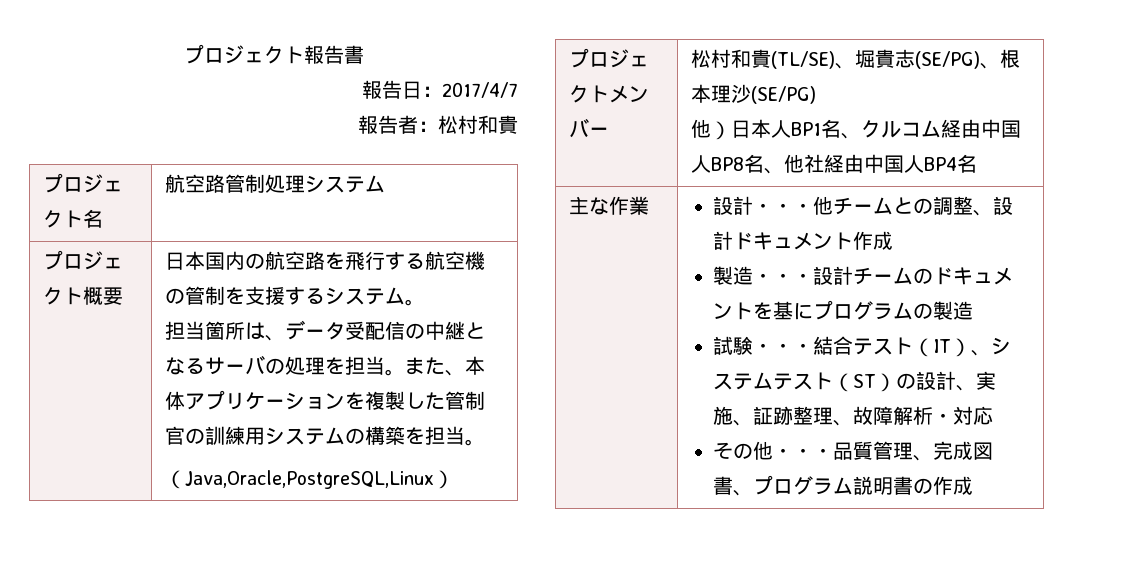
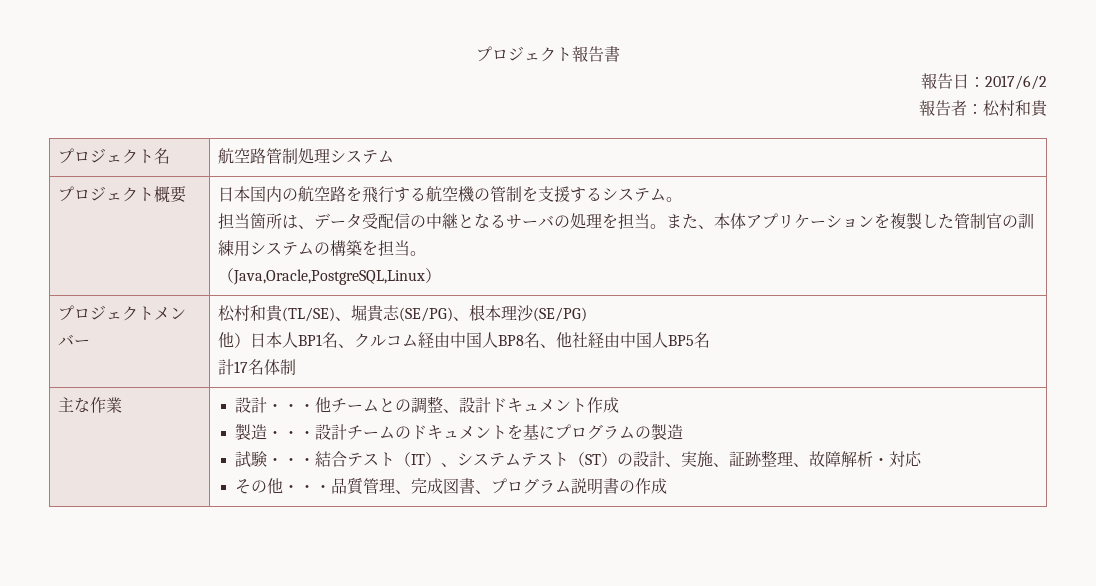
- 報告日：2017/4/7
+ 報告日：2017/6/2
  プロジェクトメンバー | 松村和貴(TL/SE)、堀貴志(SE/PG)、根本理沙(SE/PG)
- 他）日本人BP1名、クルコム経由中国人BP8名、他社経由中国人BP4名
+ 他）日本人BP1名、クルコム経由中国人BP8名、他社経由中国人BP5名
+ 計17名体制

